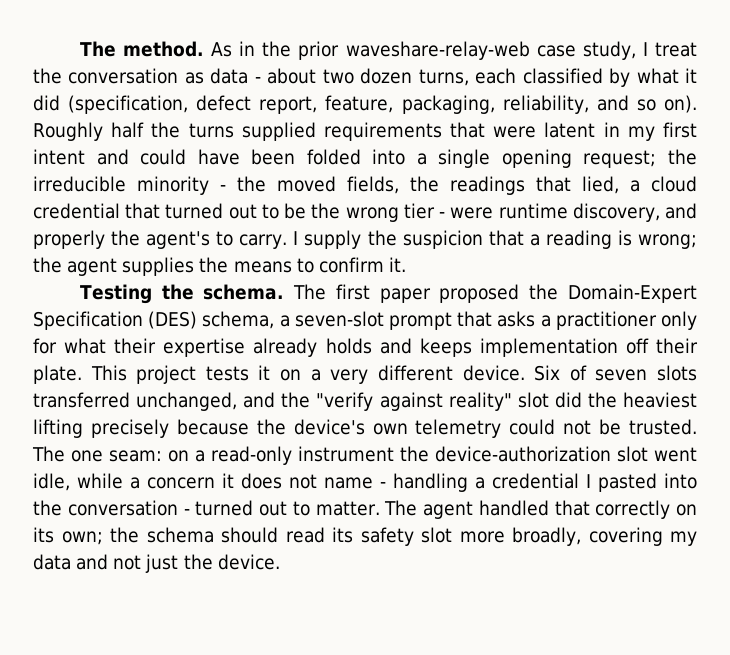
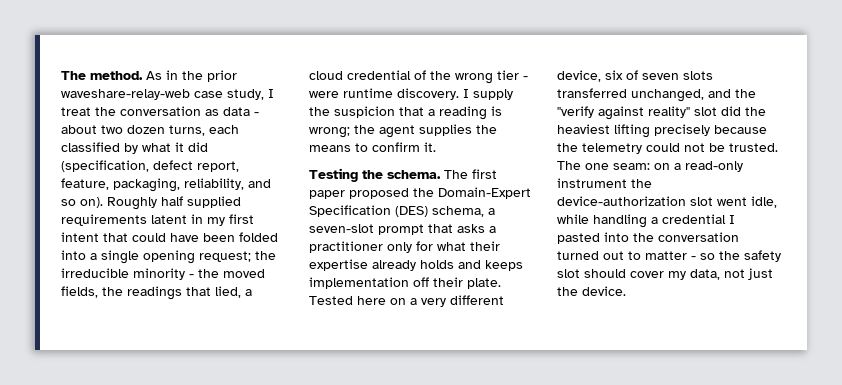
- Roughly half the turns supplied requirements that were latent in my first intent and could have been folded into a single opening request; the irreducible minority - the moved fields, the readings that lied, a cloud credential that turned out to be the wrong tier - were runtime discovery, and properly the agent's to carry.
+ Roughly half supplied requirements latent in my first intent that could have been folded into a single opening request; the irreducible minority - the moved fields, the readings that lied, a cloud credential of the wrong tier - were runtime discovery.
- This project tests it on a very different device. Six of seven slots transferred unchanged, and the "verify against reality" slot did the heaviest lifting precisely because the device's own telemetry could not be trusted.
+ Tested here on a very different device, six of seven slots transferred unchanged, and the "verify against reality" slot did the heaviest lifting precisely because the telemetry could not be trusted.
- The one seam: on a read-only instrument the device-authorization slot went idle, while a concern it does not name - handling a credential I pasted into the conversation - turned out to matter. The agent handled that correctly on its own; the schema should read its safety slot more broadly, covering my data and not just the device.
+ The one seam: on a read-only instrument the device-authorization slot went idle, while handling a credential I pasted into the conversation turned out to matter - so the safety slot should cover my data, not just the device.

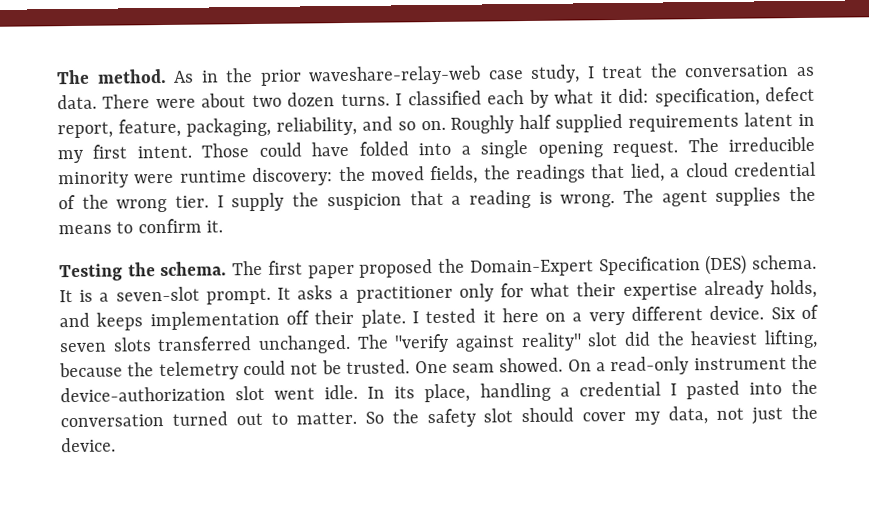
- As in the prior waveshare-relay-web case study, I treat the conversation as data - about two dozen turns, each classified by what it did (specification, defect report, feature, packaging, reliability, and so on).
+ As in the prior waveshare-relay-web case study, I treat the conversation as data. There were about two dozen turns. I classified each by what it did: specification, defect report, feature, packaging, reliability, and so on.
- Roughly half supplied requirements latent in my first intent that could have been folded into a single opening request; the irreducible minority - the moved fields, the readings that lied, a cloud credential of the wrong tier - were runtime discovery.
+ Roughly half supplied requirements latent in my first intent. Those could have folded into a single opening request. The irreducible minority were runtime discovery: the moved fields, the readings that lied, a cloud credential of the wrong tier.
- I supply the suspicion that a reading is wrong; the agent supplies the means to confirm it.
+ I supply the suspicion that a reading is wrong. The agent supplies the means to confirm it.
- The first paper proposed the Domain-Expert Specification (DES) schema, a seven-slot prompt that asks a practitioner only for what their expertise already holds and keeps implementation off their plate.
+ The first paper proposed the Domain-Expert Specification (DES) schema. It is a seven-slot prompt. It asks a practitioner only for what their expertise already holds, and keeps implementation off their plate.
- Tested here on a very different device, six of seven slots transferred unchanged, and the "verify against reality" slot did the heaviest lifting precisely because the telemetry could not be trusted.
+ I tested it here on a very different device. Six of seven slots transferred unchanged. The "verify against reality" slot did the heaviest lifting, because the telemetry could not be trusted.
- The one seam: on a read-only instrument the device-authorization slot went idle, while handling a credential I pasted into the conversation turned out to matter - so the safety slot should cover my data, not just the device.
+ One seam showed. On a read-only instrument the device-authorization slot went idle. In its place, handling a credential I pasted into the conversation turned out to matter. So the safety slot should cover my data, not just the device.

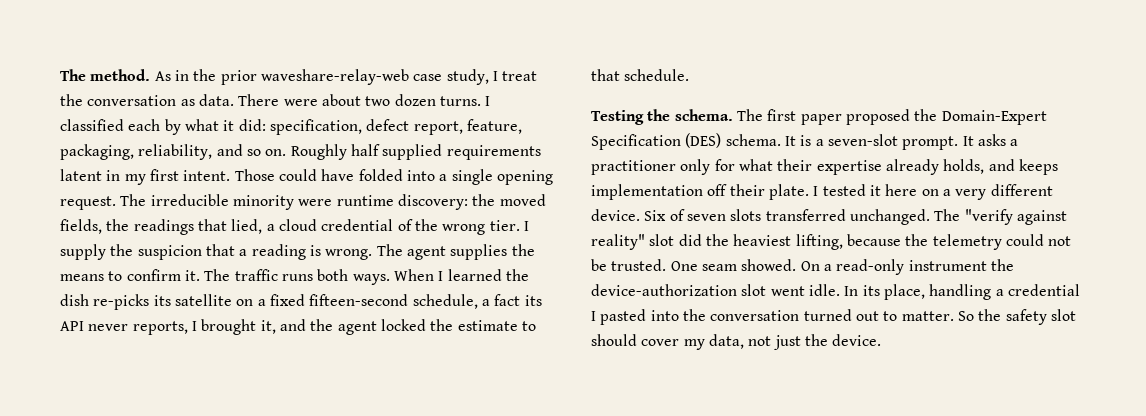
+ The traffic runs both ways. When I learned the dish re-picks its satellite on a fixed fifteen-second schedule, a fact its API never reports, I brought it, and the agent locked the estimate to that schedule.

